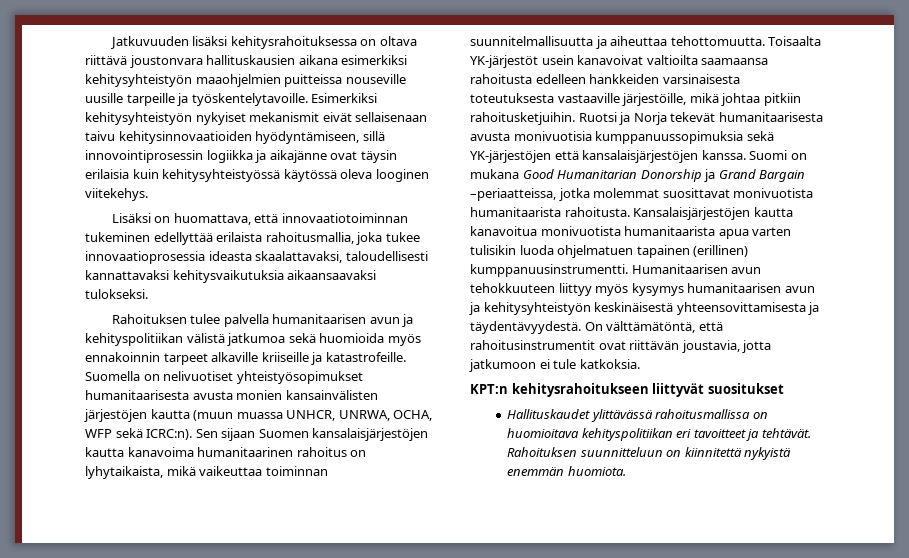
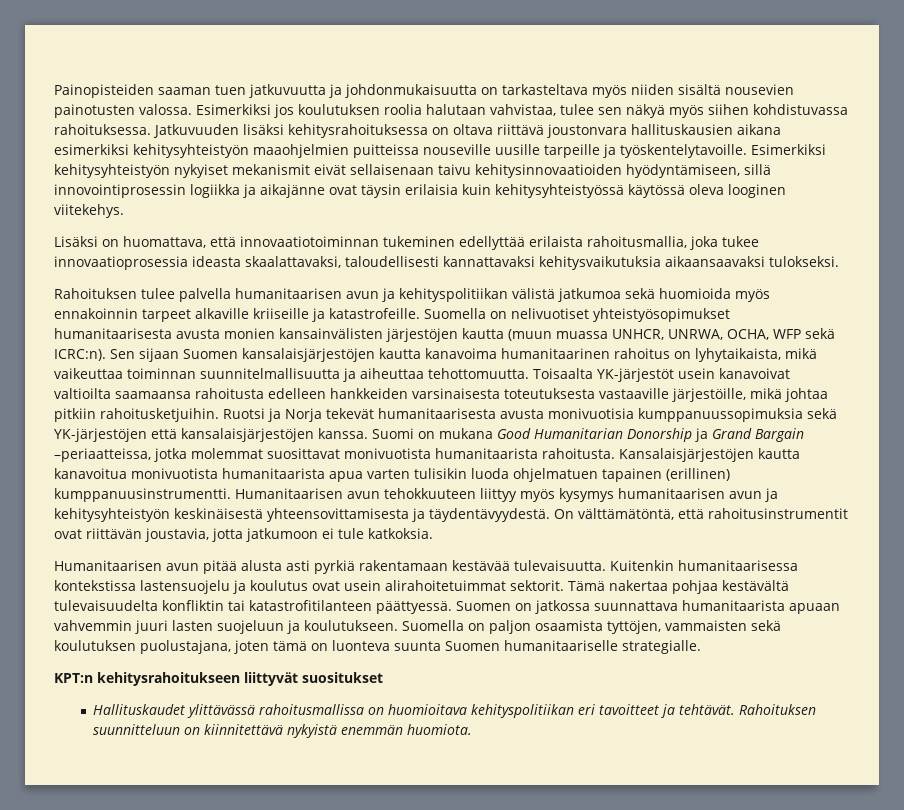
+ Painopisteiden saaman tuen jatkuvuutta ja johdonmukaisuutta on tarkasteltava myös niiden sisältä nousevien painotusten valossa. Esimerkiksi jos koulutuksen roolia halutaan vahvistaa, tulee sen näkyä myös siihen kohdistuvassa rahoituksessa.
+ Humanitaarisen avun pitää alusta asti pyrkiä rakentamaan kestävää tulevaisuutta. Kuitenkin humanitaarisessa kontekstissa lastensuojelu ja koulutus ovat usein alirahoitetuimmat sektorit. Tämä nakertaa pohjaa kestävältä tulevaisuudelta konfliktin tai katastrofitilanteen päättyessä. Suomen on jatkossa suunnattava humanitaarista apuaan vahvemmin juuri lasten suojeluun ja koulutukseen. Suomella on paljon osaamista tyttöjen, vammaisten sekä koulutuksen puolustajana, joten tämä on luonteva suunta Suomen humanitaariselle strategialle.
- Rahoituksen suunnitteluun on kiinnitettä nykyistä enemmän huomiota.
+ Rahoituksen suunnitteluun on kiinnitettävä nykyistä enemmän huomiota.

